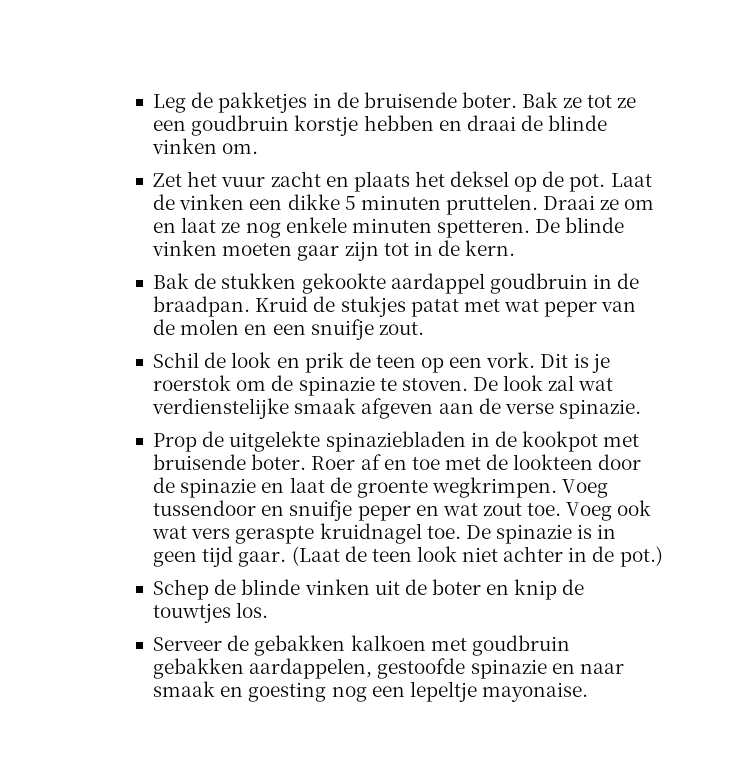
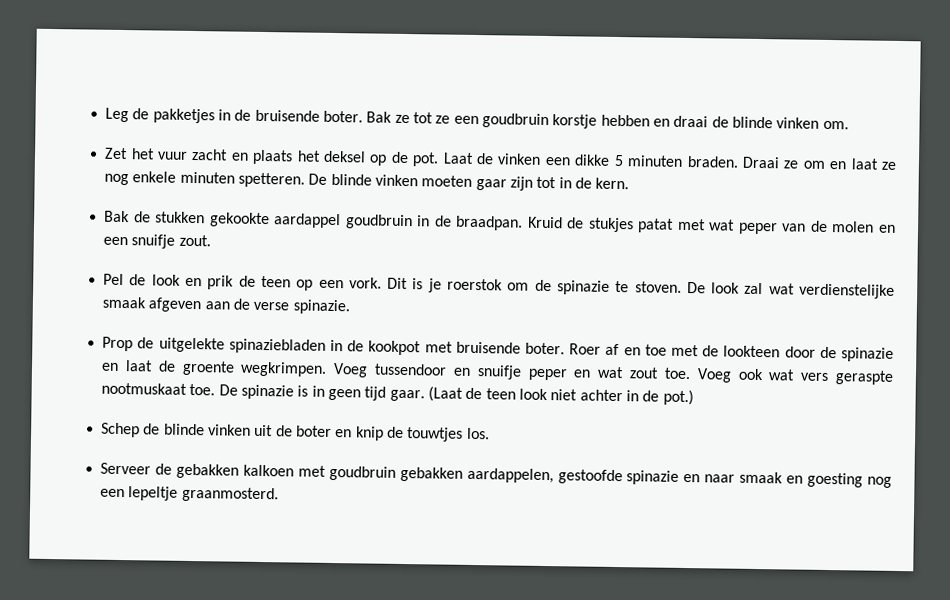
- Laat de vinken een dikke 5 minuten pruttelen.
+ Laat de vinken een dikke 5 minuten braden.
- Schil de look en prik de teen op een vork.
+ Pel de look en prik de teen op een vork.
- Voeg ook wat vers geraspte kruidnagel toe.
+ Voeg ook wat vers geraspte nootmuskaat toe.
- Serveer de gebakken kalkoen met goudbruin gebakken aardappelen, gestoofde spinazie en naar smaak en goesting nog een lepeltje mayonaise.
+ Serveer de gebakken kalkoen met goudbruin gebakken aardappelen, gestoofde spinazie en naar smaak en goesting nog een lepeltje graanmosterd.

